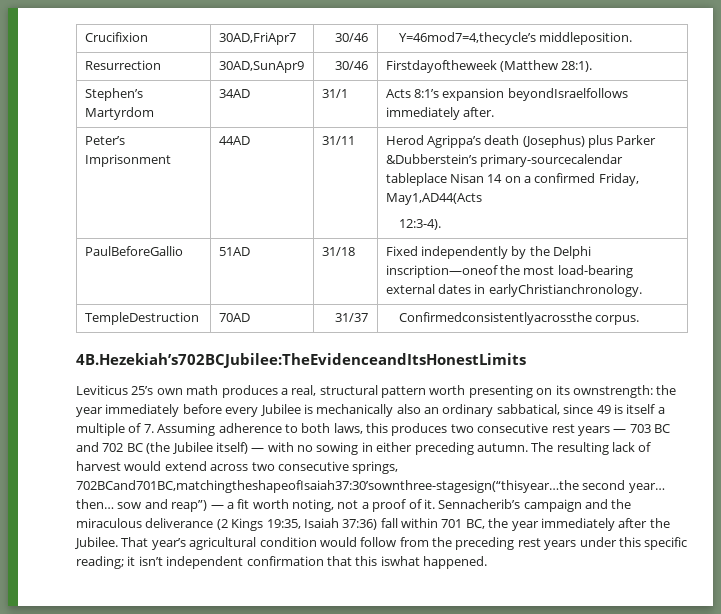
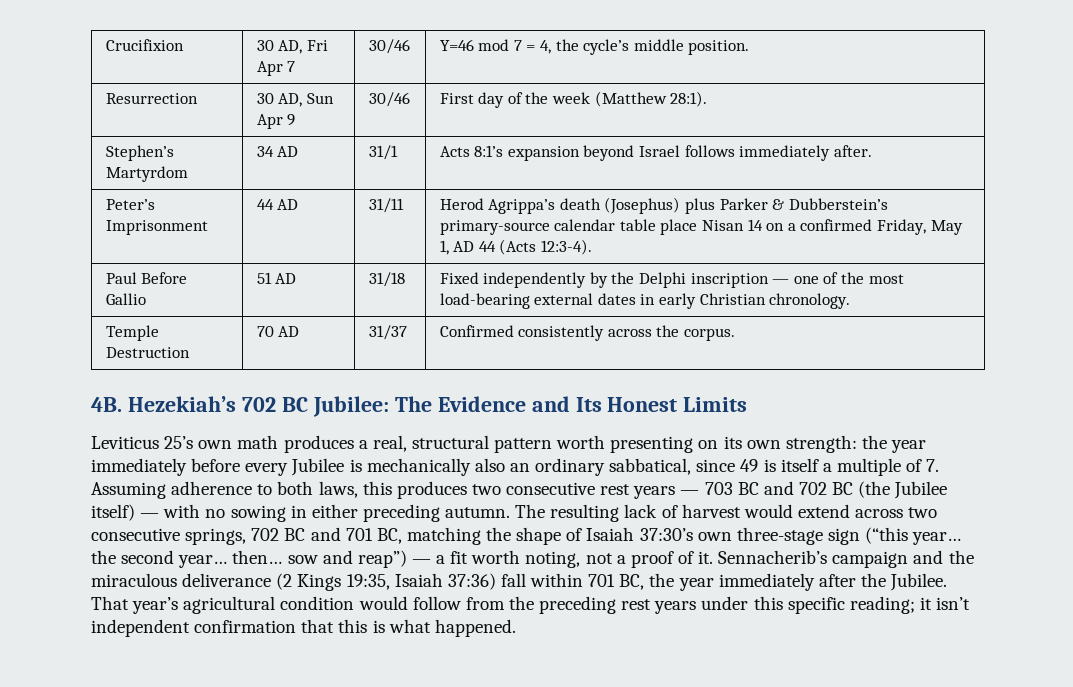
- Crucifixion | 30AD,FriApr7 | 30/46 | Y=46mod7=4,thecycle’s middleposition.
- Resurrection | 30AD,SunApr9 | 30/46 | Firstdayoftheweek (Matthew 28:1).
+ Crucifixion | 30 AD, Fri Apr 7 | 30/46 | Y=46 mod 7 = 4, the cycle’s middle position.
+ Resurrection | 30 AD, Sun Apr 9 | 30/46 | First day of the week (Matthew 28:1).
- Stephen’s Martyrdom | 34AD | 31/1 | Acts 8:1’s expansion beyondIsraelfollows immediately after.
+ Stephen’s Martyrdom | 34 AD | 31/1 | Acts 8:1’s expansion beyond Israel follows immediately after.
- Peter’s Imprisonment | 44AD | 31/11 | Herod Agrippa’s death (Josephus) plus Parker &Dubberstein’s primary-sourcecalendar tableplace Nisan 14 on a confirmed Friday, May1,AD44(Acts
- 12:3-4).
- PaulBeforeGallio | 51AD | 31/18 | Fixed independently by the Delphi inscription—oneof the most load-bearing external dates in earlyChristianchronology.
- TempleDestruction | 70AD | 31/37 | Confirmedconsistentlyacrossthe corpus.
- 4B.Hezekiah’s702BCJubilee:TheEvidenceandItsHonestLimits
+ Peter’s Imprisonment | 44 AD | 31/11 | Herod Agrippa’s death (Josephus) plus Parker & Dubberstein’s primary-source calendar table place Nisan 14 on a confirmed Friday, May 1, AD 44 (Acts 12:3-4).
+ Paul Before Gallio | 51 AD | 31/18 | Fixed independently by the Delphi inscription — one of the most load-bearing external dates in early Christian chronology.
+ Temple Destruction | 70 AD | 31/37 | Confirmed consistently across the corpus.
+ 4B. Hezekiah’s 702 BC Jubilee: The Evidence and Its Honest Limits
- Leviticus 25’s own math produces a real, structural pattern worth presenting on its ownstrength:
+ Leviticus 25’s own math produces a real, structural pattern worth presenting on its own strength:
- The resulting lack of harvest would extend across two consecutive springs, 702BCand701BC,matchingtheshapeofIsaiah37:30’sownthree-stagesign(“thisyear…the second year… then… sow and reap”) — a fit worth noting, not a proof of it.
+ The resulting lack of harvest would extend across two consecutive springs, 702 BC and 701 BC, matching the shape of Isaiah 37:30’s own three-stage sign (“this year… the second year… then… sow and reap”) — a fit worth noting, not a proof of it.
- That year’s agricultural condition would follow from the preceding rest years under this specific reading; it isn’t independent confirmation that this iswhat happened.
+ That year’s agricultural condition would follow from the preceding rest years under this specific reading; it isn’t independent confirmation that this is what happened.

